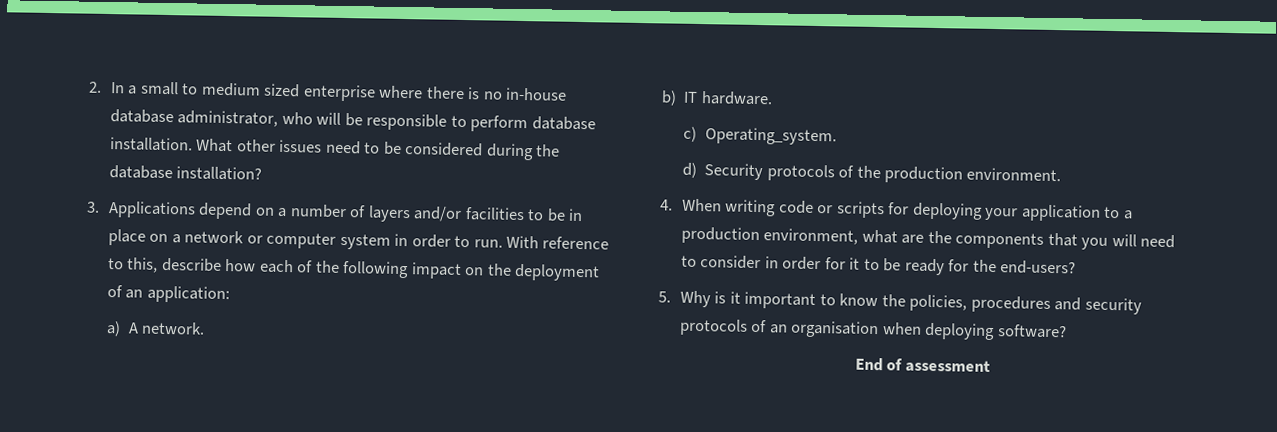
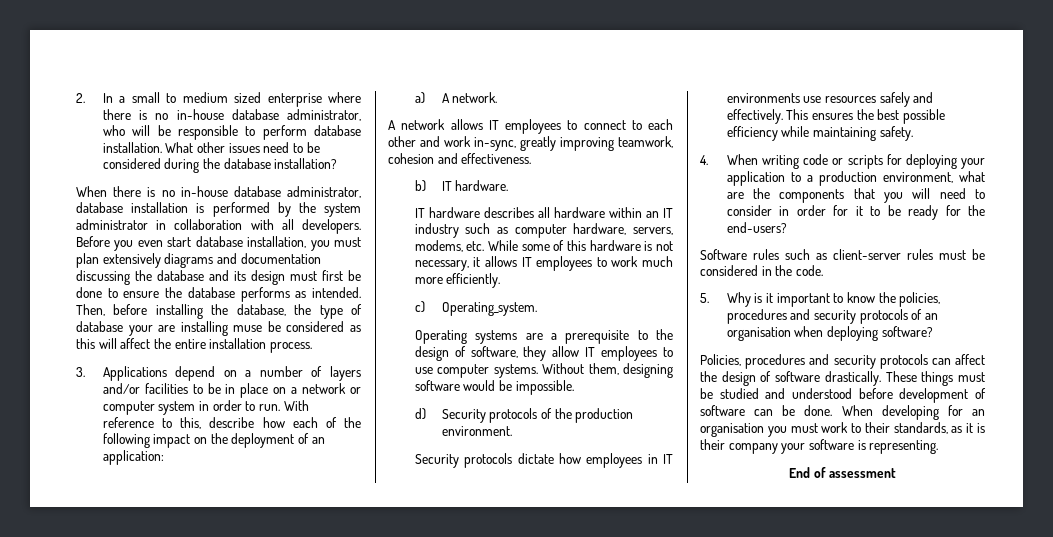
+ When there is no in-house database administrator, database installation is performed by the system administrator in collaboration with all developers. Before you even start database installation, you must plan extensively diagrams and documentation discussing the database and its design must first be done to ensure the database performs as intended. Then, before installing the database, the type of database your are installing muse be considered as this will affect the entire installation process.
+ A network allows IT employees to connect to each other and work in-sync, greatly improving teamwork, cohesion and effectiveness.
  b) IT hardware.
+ IT hardware describes all hardware within an IT industry such as computer hardware, servers, modems, etc. While some of this hardware is not necessary, it allows IT employees to work much more efficiently.
  c) Operating_system.
+ Operating systems are a prerequisite to the design of software, they allow IT employees to use computer systems. Without them, designing software would be impossible.
+ Security protocols dictate how employees in IT environments use resources safely and effectively. This ensures the best possible efficiency while maintaining safety.
+ Software rules such as client-server rules must be considered in the code.
+ Policies, procedures and security protocols can affect the design of software drastically. These things must be studied and understood before development of software can be done. When developing for an organisation you must work to their standards, as it is their company your software is representing.

